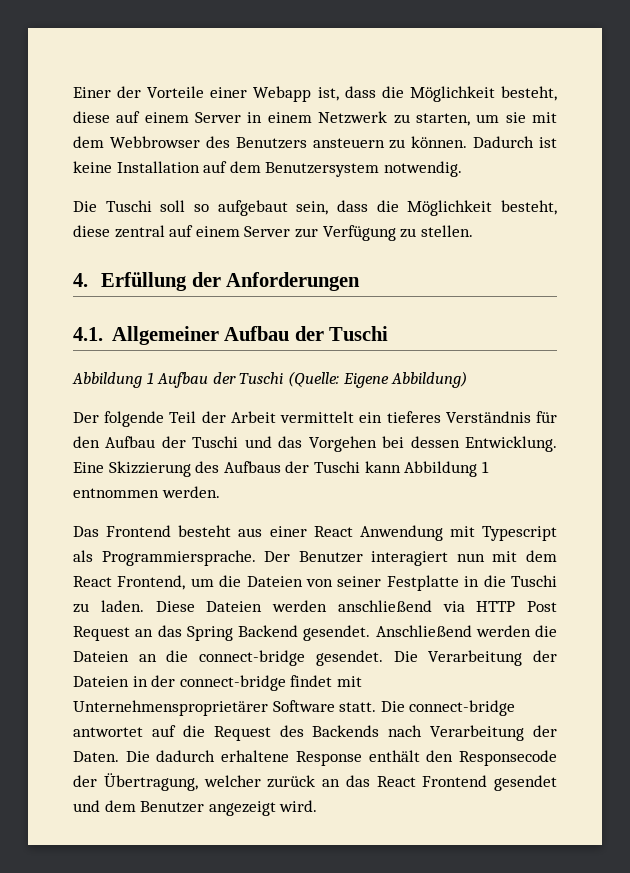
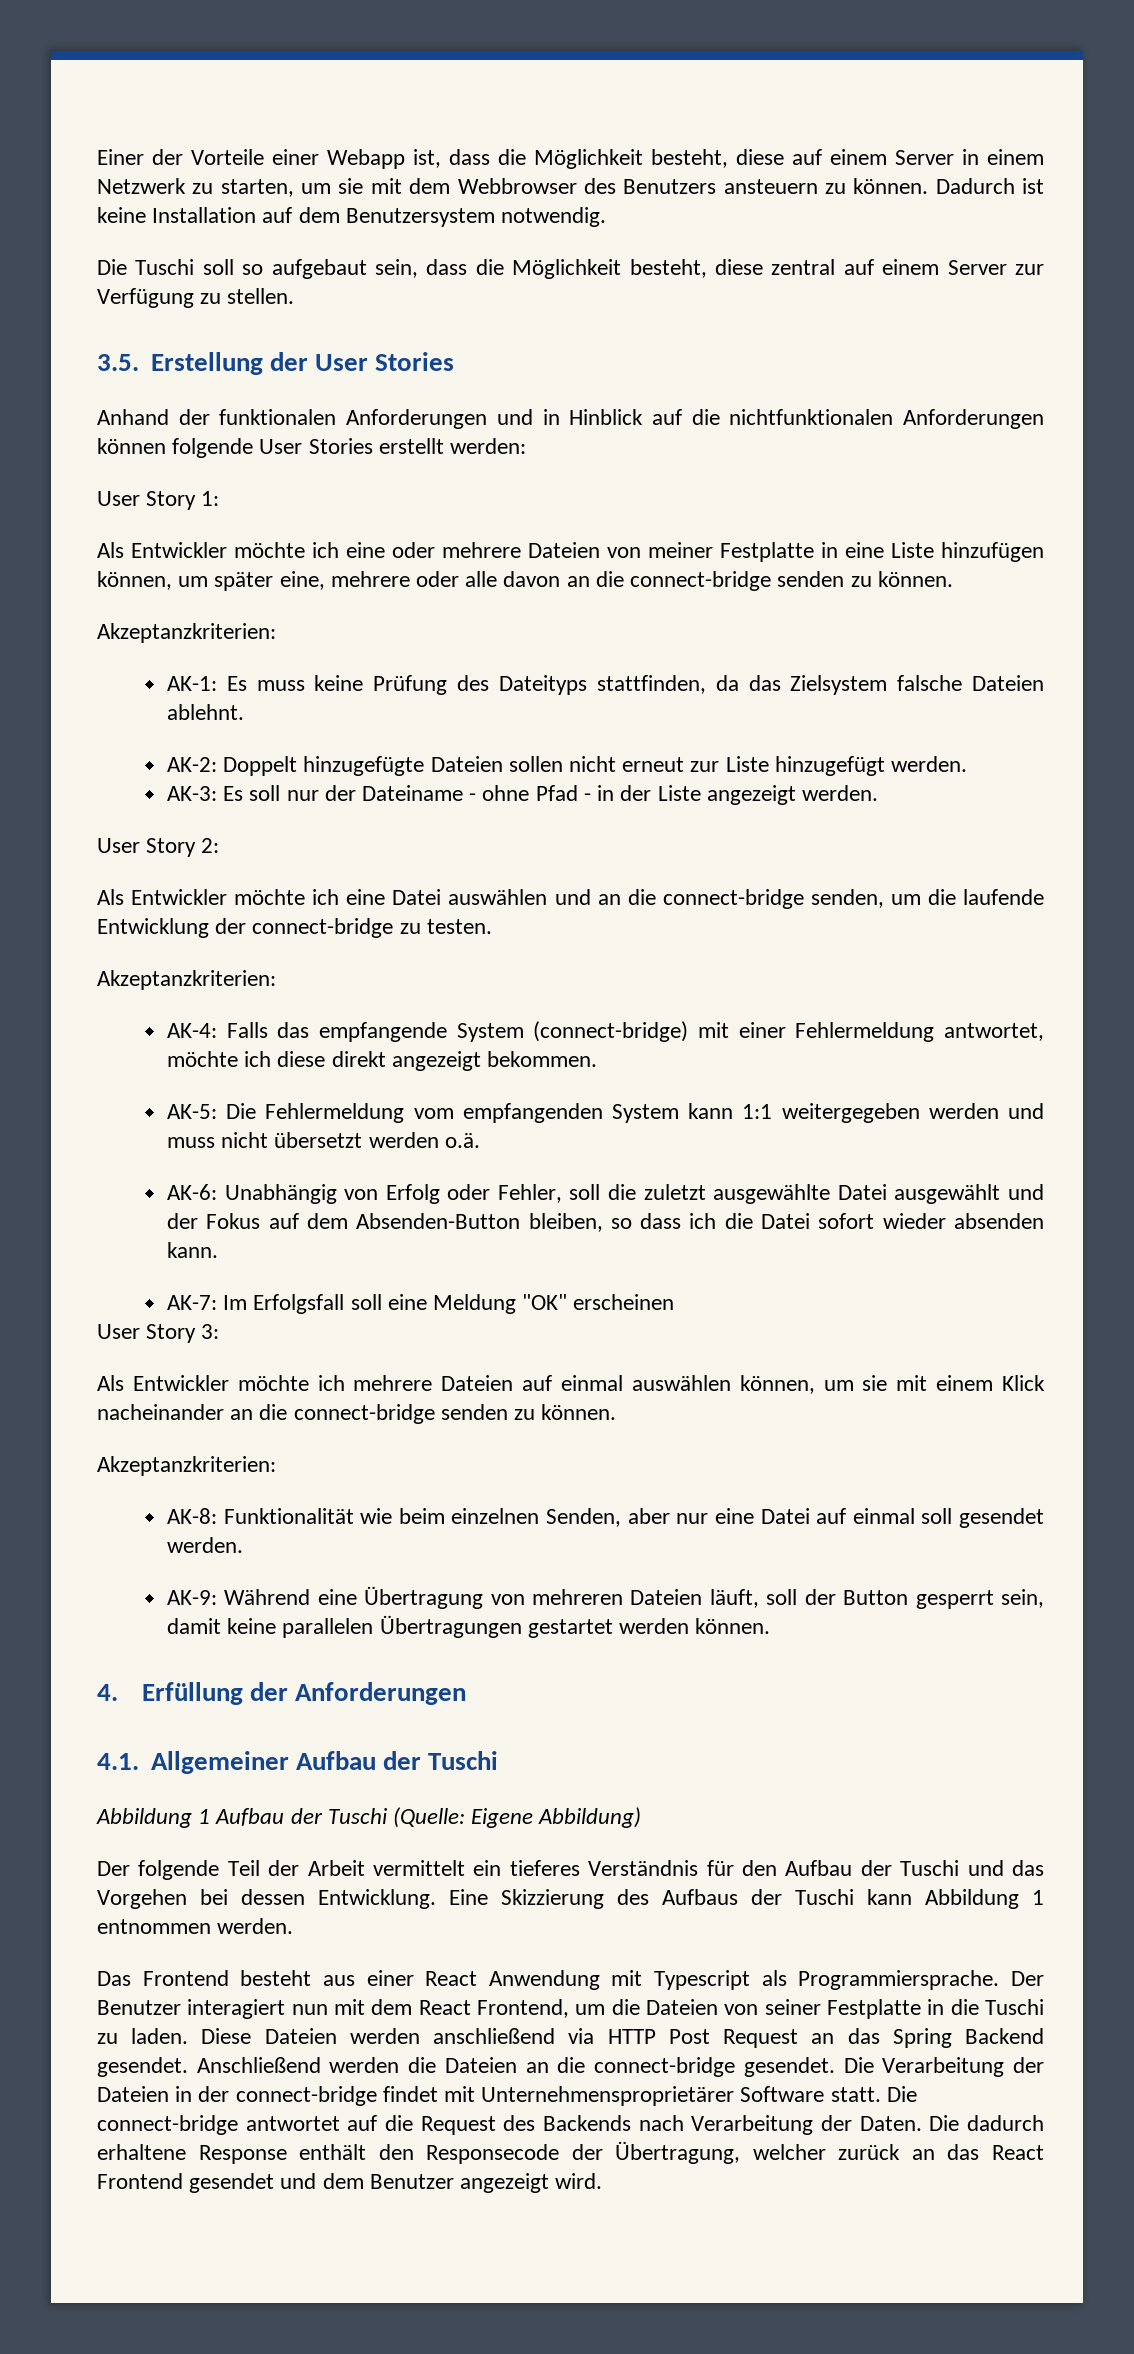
+ 3.5. Erstellung der User Stories
+ Anhand der funktionalen Anforderungen und in Hinblick auf die nichtfunktionalen Anforderungen können folgende User Stories erstellt werden:
+ User Story 1:
+ Als Entwickler möchte ich eine oder mehrere Dateien von meiner Festplatte in eine Liste hinzufügen können, um später eine, mehrere oder alle davon an die connect-bridge senden zu können.
+ Akzeptanzkriterien:
+ AK-1: Es muss keine Prüfung des Dateityps stattfinden, da das Zielsystem falsche Dateien ablehnt.
+ AK-2: Doppelt hinzugefügte Dateien sollen nicht erneut zur Liste hinzugefügt werden.
+ AK-3: Es soll nur der Dateiname - ohne Pfad - in der Liste angezeigt werden.
+ User Story 2:
+ Als Entwickler möchte ich eine Datei auswählen und an die connect-bridge senden, um die laufende Entwicklung der connect-bridge zu testen.
+ Akzeptanzkriterien:
+ AK-4: Falls das empfangende System (connect-bridge) mit einer Fehlermeldung antwortet, möchte ich diese direkt angezeigt bekommen.
+ AK-5: Die Fehlermeldung vom empfangenden System kann 1:1 weitergegeben werden und muss nicht übersetzt werden o.ä.
+ AK-6: Unabhängig von Erfolg oder Fehler, soll die zuletzt ausgewählte Datei ausgewählt und der Fokus auf dem Absenden-Button bleiben, so dass ich die Datei sofort wieder absenden kann.
+ AK-7: Im Erfolgsfall soll eine Meldung "OK" erscheinen
+ User Story 3:
+ Als Entwickler möchte ich mehrere Dateien auf einmal auswählen können, um sie mit einem Klick nacheinander an die connect-bridge senden zu können.
+ Akzeptanzkriterien:
+ AK-8: Funktionalität wie beim einzelnen Senden, aber nur eine Datei auf einmal soll gesendet werden.
+ AK-9: Während eine Übertragung von mehreren Dateien läuft, soll der Button gesperrt sein, damit keine parallelen Übertragungen gestartet werden können.

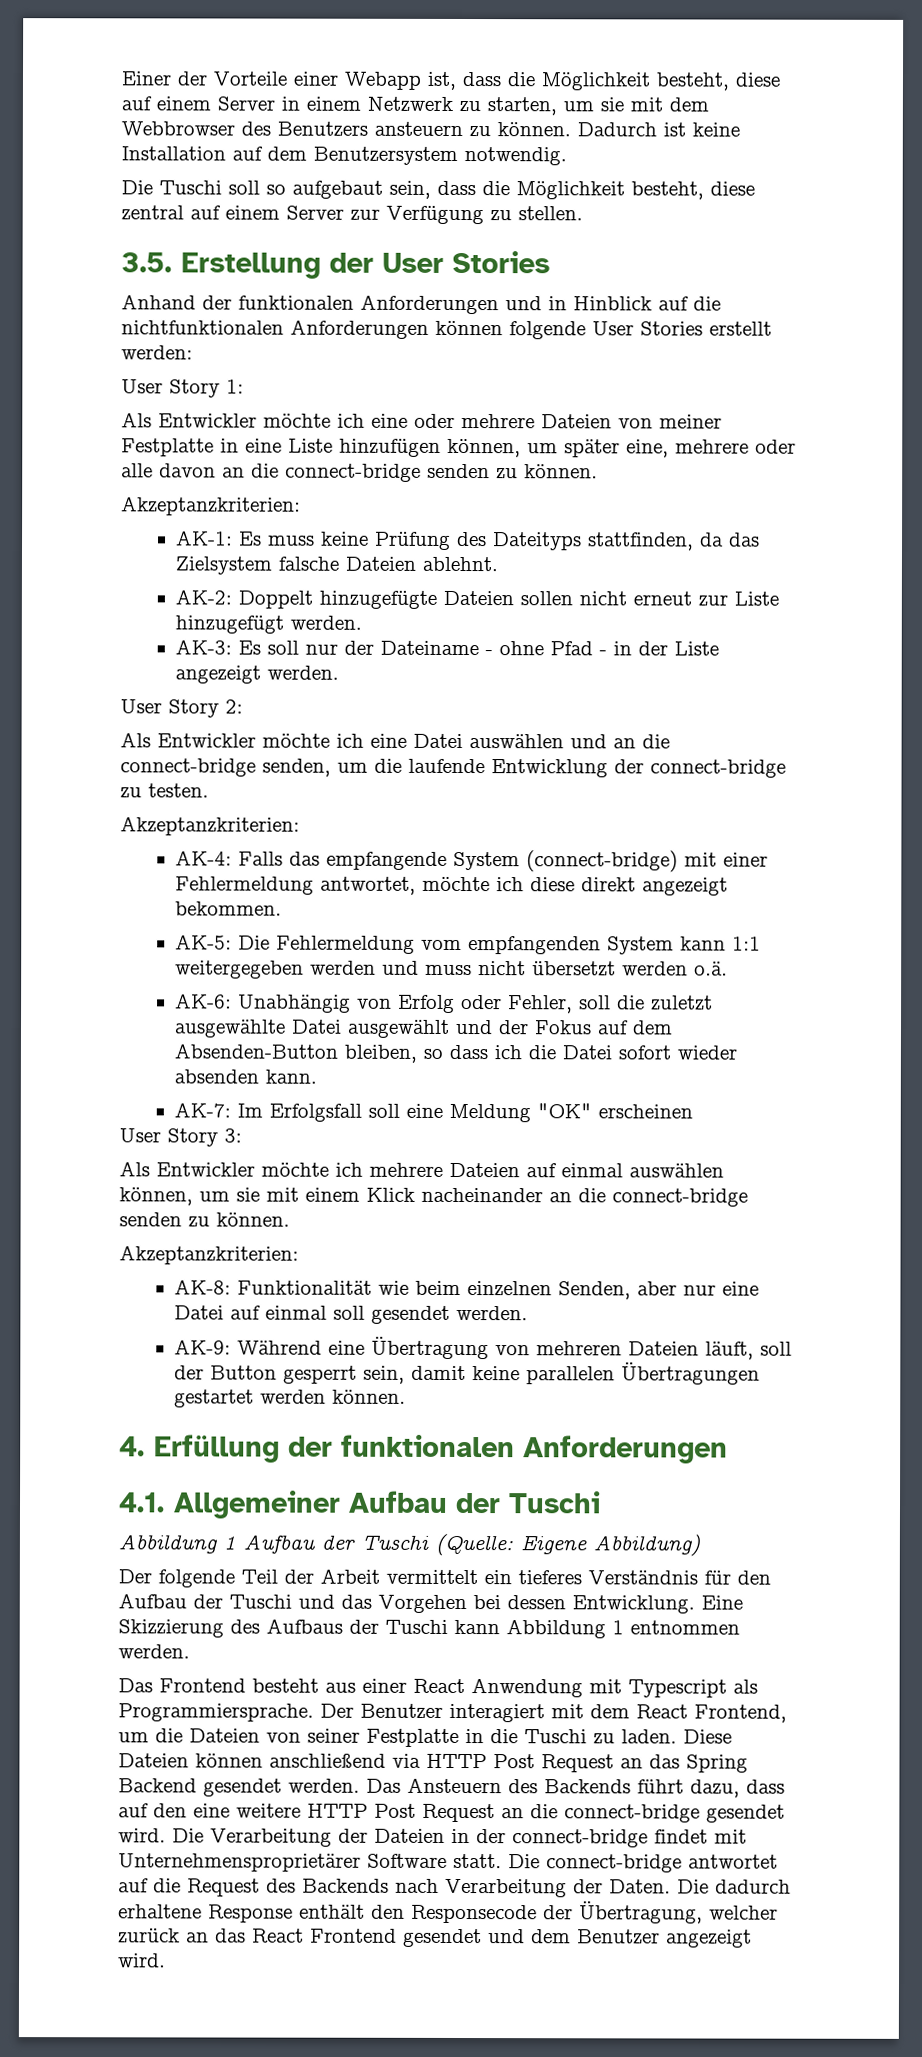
- 4. Erfüllung der Anforderungen
+ 4. Erfüllung der funktionalen Anforderungen
- Der Benutzer interagiert nun mit dem React Frontend, um die Dateien von seiner Festplatte in die Tuschi zu laden.
+ Der Benutzer interagiert mit dem React Frontend, um die Dateien von seiner Festplatte in die Tuschi zu laden.
- Diese Dateien werden anschließend via HTTP Post Request an das Spring Backend gesendet. Anschließend werden die Dateien an die connect-bridge gesendet.
+ Diese Dateien können anschließend via HTTP Post Request an das Spring Backend gesendet werden. Das Ansteuern des Backends führt dazu, dass auf den eine weitere HTTP Post Request an die connect-bridge gesendet wird.

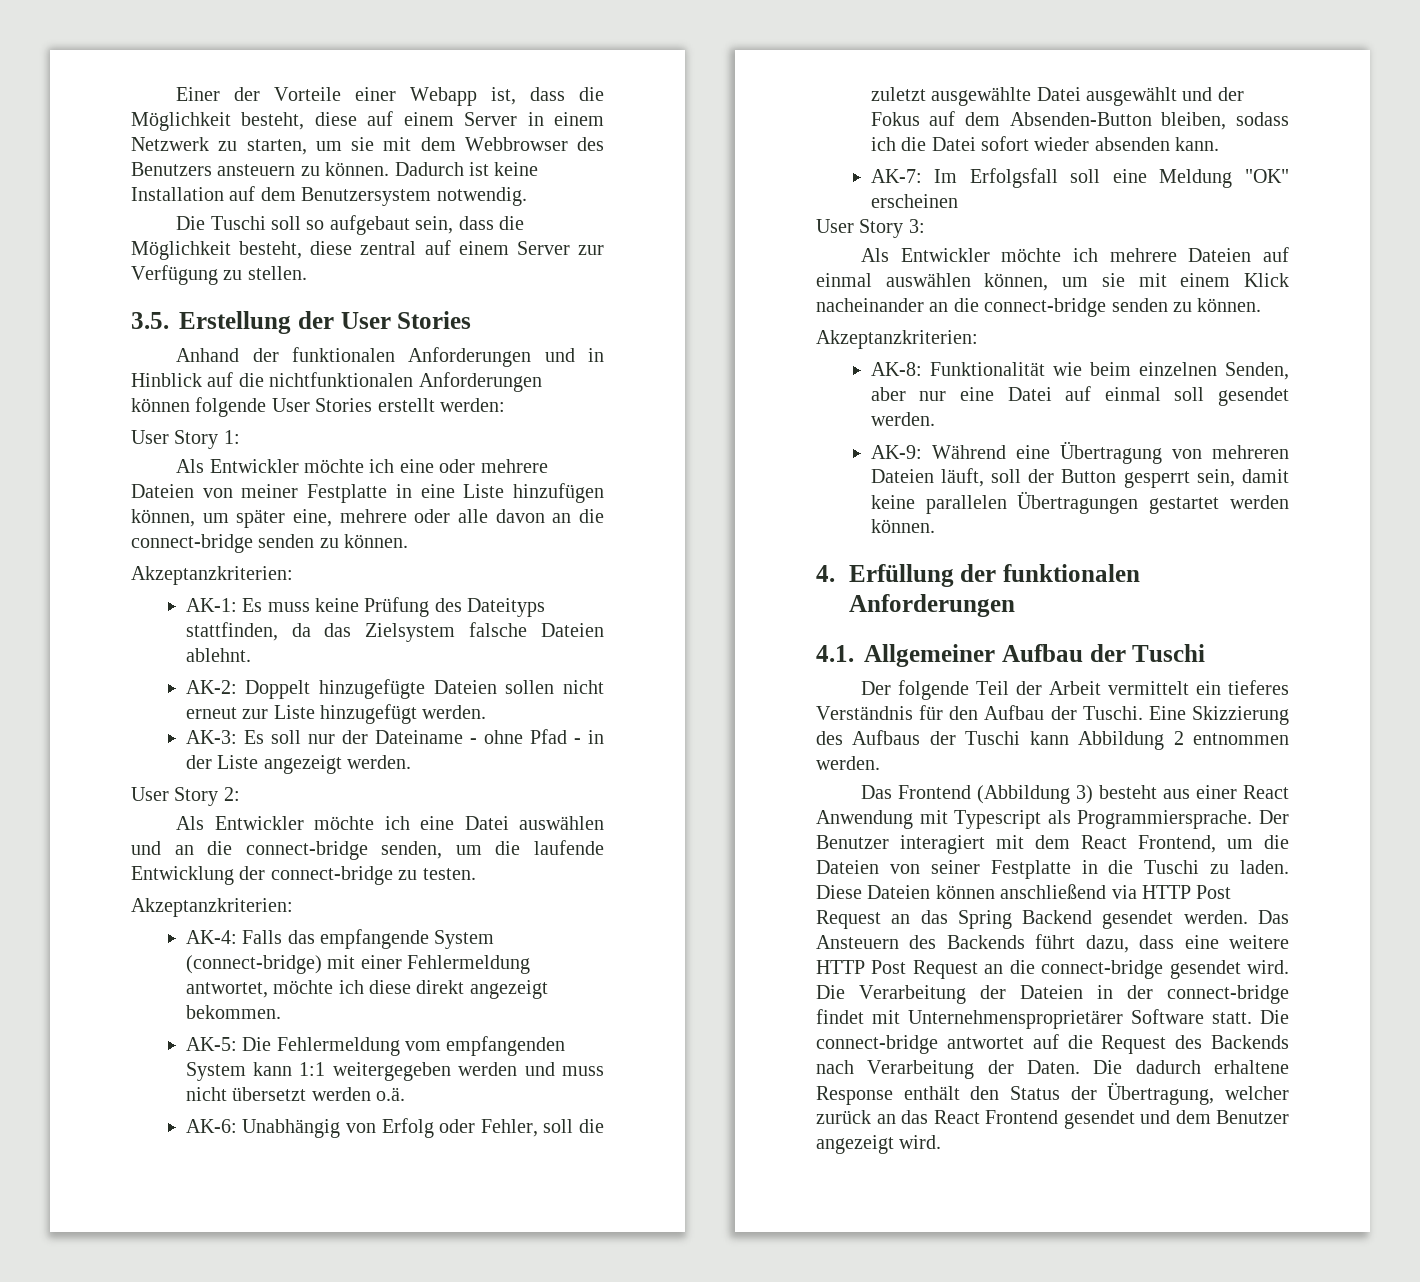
- AK-6: Unabhängig von Erfolg oder Fehler, soll die zuletzt ausgewählte Datei ausgewählt und der Fokus auf dem Absenden-Button bleiben, so dass ich die Datei sofort wieder absenden kann.
+ AK-6: Unabhängig von Erfolg oder Fehler, soll die zuletzt ausgewählte Datei ausgewählt und der Fokus auf dem Absenden-Button bleiben, sodass ich die Datei sofort wieder absenden kann.
- Abbildung 1 Aufbau der Tuschi (Quelle: Eigene Abbildung)
- Der folgende Teil der Arbeit vermittelt ein tieferes Verständnis für den Aufbau der Tuschi und das Vorgehen bei dessen Entwicklung.
+ Der folgende Teil der Arbeit vermittelt ein tieferes Verständnis für den Aufbau der Tuschi.
- Eine Skizzierung des Aufbaus der Tuschi kann Abbildung 1 entnommen werden.
+ Eine Skizzierung des Aufbaus der Tuschi kann Abbildung 2 entnommen werden.
- Das Frontend besteht aus einer React Anwendung mit Typescript als Programmiersprache.
+ Das Frontend (Abbildung 3) besteht aus einer React Anwendung mit Typescript als Programmiersprache.
- Das Ansteuern des Backends führt dazu, dass auf den eine weitere HTTP Post Request an die connect-bridge gesendet wird.
+ Das Ansteuern des Backends führt dazu, dass eine weitere HTTP Post Request an die connect-bridge gesendet wird.
- Die dadurch erhaltene Response enthält den Responsecode der Übertragung, welcher zurück an das React Frontend gesendet und dem Benutzer angezeigt wird.
+ Die dadurch erhaltene Response enthält den Status der Übertragung, welcher zurück an das React Frontend gesendet und dem Benutzer angezeigt wird.

